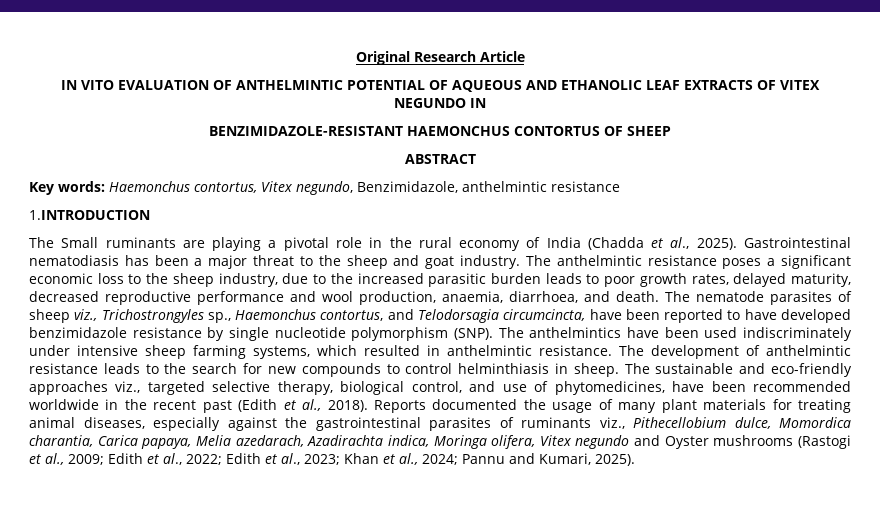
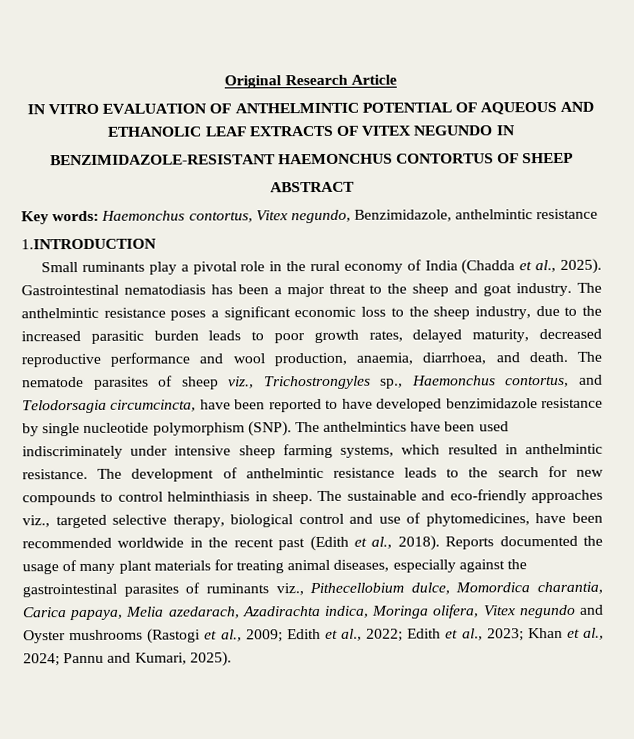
- IN VITO EVALUATION OF ANTHELMINTIC POTENTIAL OF AQUEOUS AND ETHANOLIC LEAF EXTRACTS OF VITEX NEGUNDO IN
+ IN VITRO EVALUATION OF ANTHELMINTIC POTENTIAL OF AQUEOUS AND ETHANOLIC LEAF EXTRACTS OF VITEX NEGUNDO IN
- The Small ruminants are playing a pivotal role in the rural economy of India (Chadda et al., 2025).
+ Small ruminants play a pivotal role in the rural economy of India (Chadda et al., 2025).
- The sustainable and eco-friendly approaches viz., targeted selective therapy, biological control, and use of phytomedicines, have been recommended worldwide in the recent past (Edith et al., 2018).
+ The sustainable and eco-friendly approaches viz., targeted selective therapy, biological control and use of phytomedicines, have been recommended worldwide in the recent past (Edith et al., 2018).

